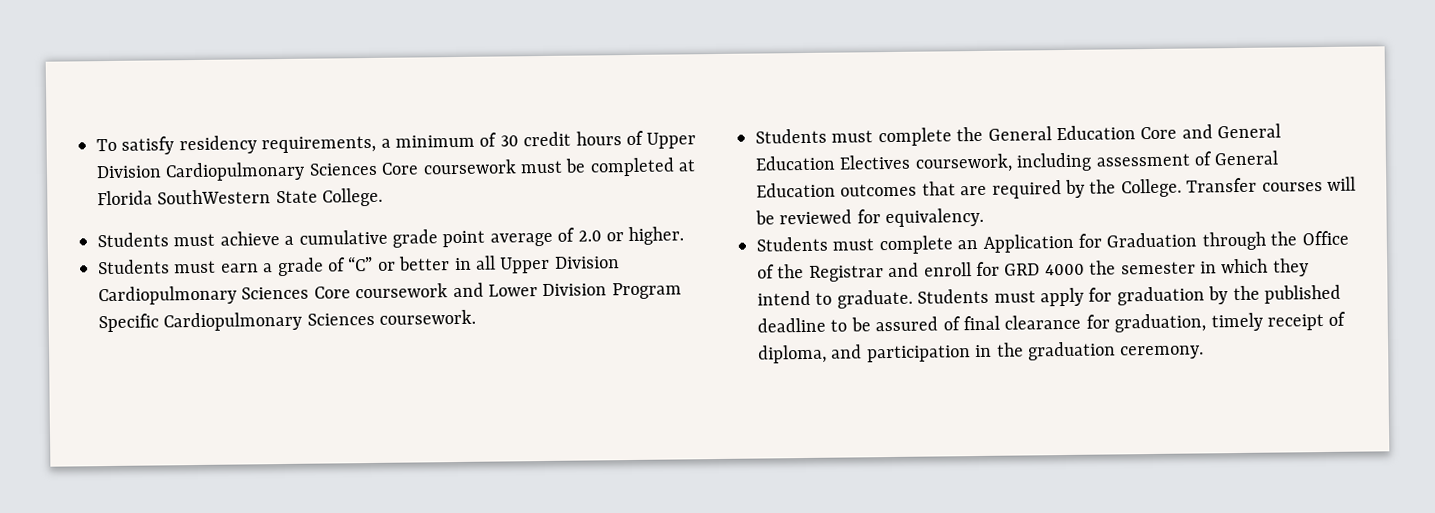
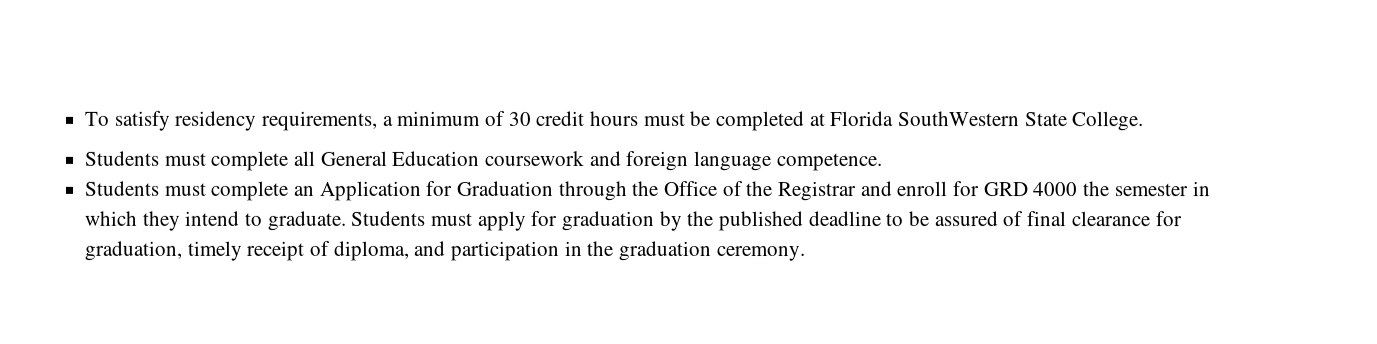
- To satisfy residency requirements, a minimum of 30 credit hours of Upper Division Cardiopulmonary Sciences Core coursework must be completed at Florida SouthWestern State College.
+ To satisfy residency requirements, a minimum of 30 credit hours must be completed at Florida SouthWestern State College.
- Students must achieve a cumulative grade point average of 2.0 or higher.
- Students must earn a grade of “C” or better in all Upper Division Cardiopulmonary Sciences Core coursework and Lower Division Program Specific Cardiopulmonary Sciences coursework.
- Students must complete the General Education Core and General Education Electives coursework, including assessment of General Education outcomes that are required by the College. Transfer courses will be reviewed for equivalency.
+ Students must complete all General Education coursework and foreign language competence.

